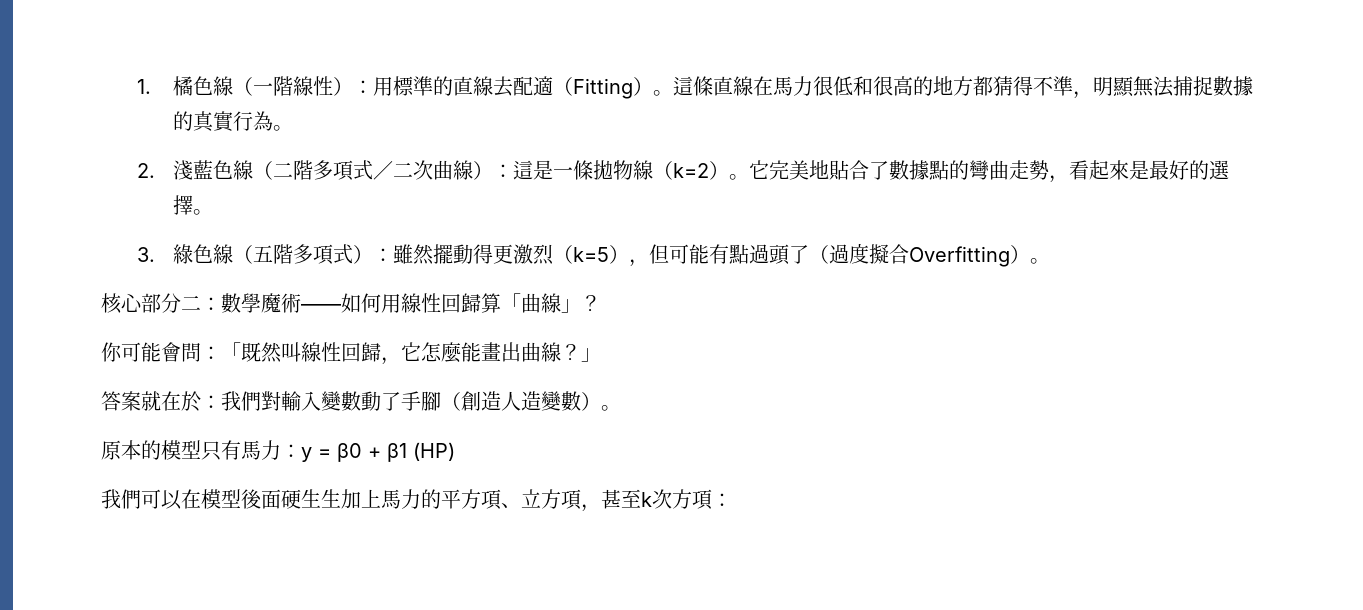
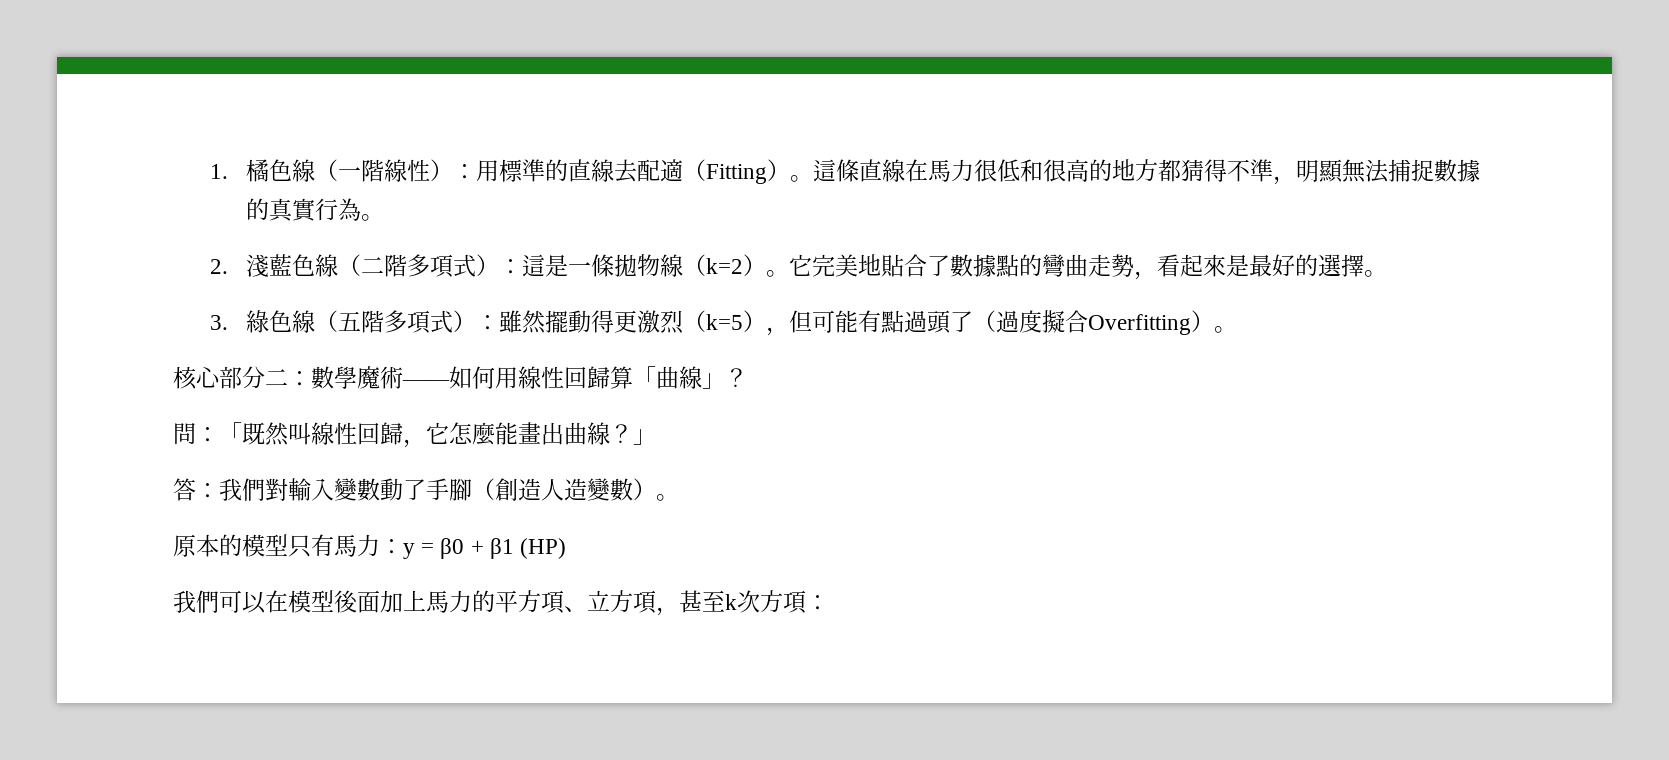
- 2.淺藍色線（二階多項式／二次曲線）：這是一條拋物線（k=2）。
+ 2.淺藍色線（二階多項式）：這是一條拋物線（k=2）。
- 你可能會問：「既然叫線性回歸，它怎麼能畫出曲線？」
+ 問：「既然叫線性回歸，它怎麼能畫出曲線？」
- 答案就在於：我們對輸入變數動了手腳（創造人造變數）。
+ 答：我們對輸入變數動了手腳（創造人造變數）。
- 我們可以在模型後面硬生生加上馬力的平方項、立方項，甚至k次方項：
+ 我們可以在模型後面加上馬力的平方項、立方項，甚至k次方項：

